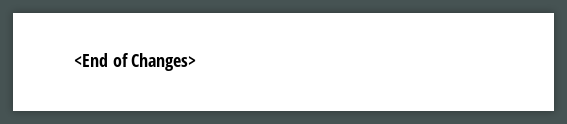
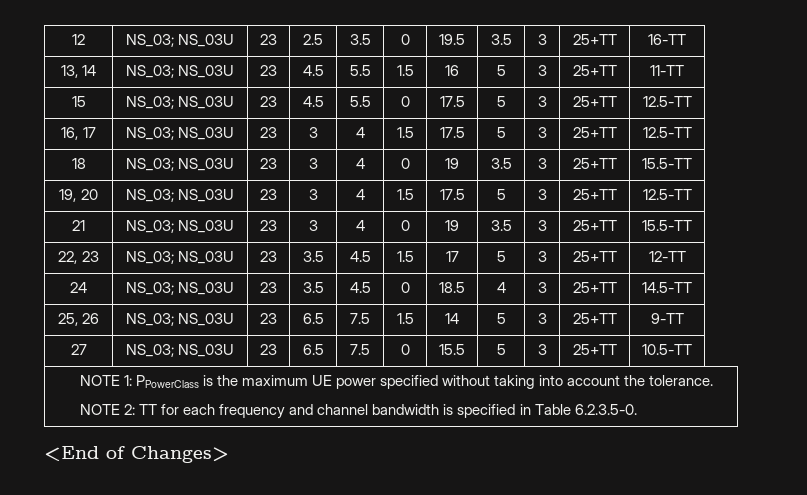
+ 12 | NS_03; NS_03U | 23 | 2.5 | 3.5 | 0 | 19.5 | 3.5 | 3 | 25+TT | 16-TT
+ 13, 14 | NS_03; NS_03U | 23 | 4.5 | 5.5 | 1.5 | 16 | 5 | 3 | 25+TT | 11-TT
+ 15 | NS_03; NS_03U | 23 | 4.5 | 5.5 | 0 | 17.5 | 5 | 3 | 25+TT | 12.5-TT
+ 16, 17 | NS_03; NS_03U | 23 | 3 | 4 | 1.5 | 17.5 | 5 | 3 | 25+TT | 12.5-TT
+ 18 | NS_03; NS_03U | 23 | 3 | 4 | 0 | 19 | 3.5 | 3 | 25+TT | 15.5-TT
+ 19, 20 | NS_03; NS_03U | 23 | 3 | 4 | 1.5 | 17.5 | 5 | 3 | 25+TT | 12.5-TT
+ 21 | NS_03; NS_03U | 23 | 3 | 4 | 0 | 19 | 3.5 | 3 | 25+TT | 15.5-TT
+ 22, 23 | NS_03; NS_03U | 23 | 3.5 | 4.5 | 1.5 | 17 | 5 | 3 | 25+TT | 12-TT
+ 24 | NS_03; NS_03U | 23 | 3.5 | 4.5 | 0 | 18.5 | 4 | 3 | 25+TT | 14.5-TT
+ 25, 26 | NS_03; NS_03U | 23 | 6.5 | 7.5 | 1.5 | 14 | 5 | 3 | 25+TT | 9-TT
+ 27 | NS_03; NS_03U | 23 | 6.5 | 7.5 | 0 | 15.5 | 5 | 3 | 25+TT | 10.5-TT
+ NOTE 1: PPowerClass is the maximum UE power specified without taking into account the tolerance.
+ NOTE 2: TT for each frequency and channel bandwidth is specified in Table 6.2.3.5-0.

